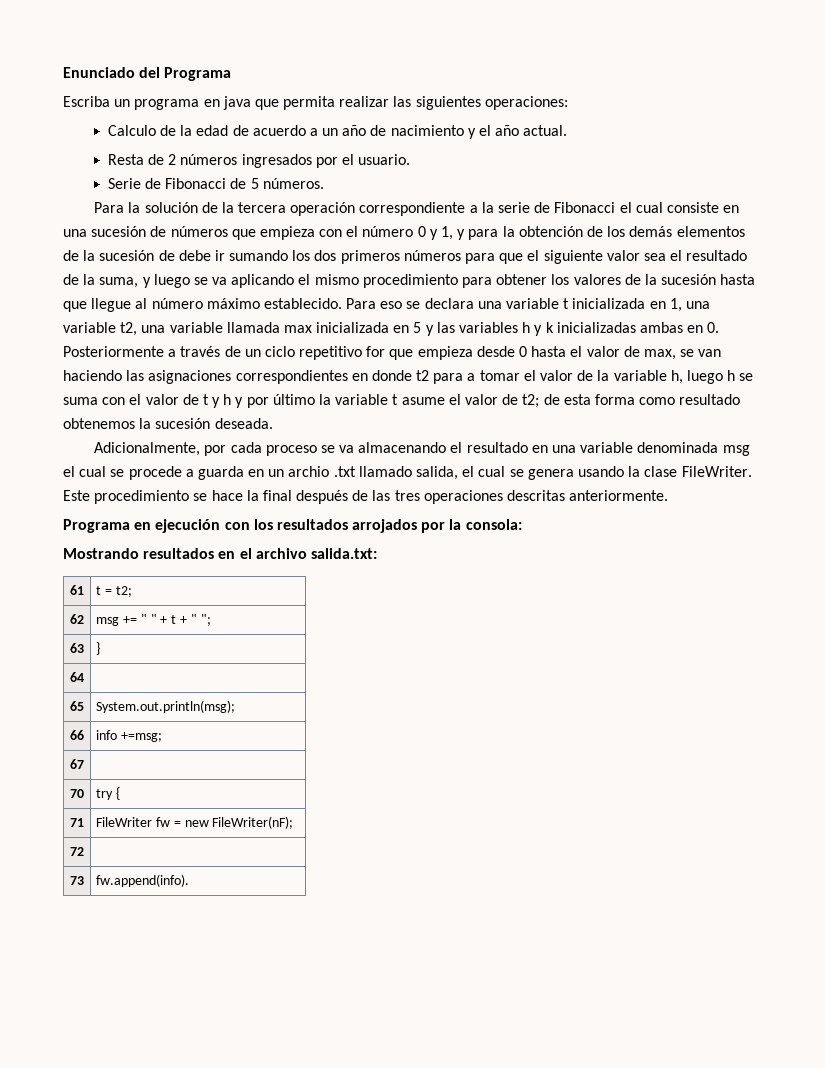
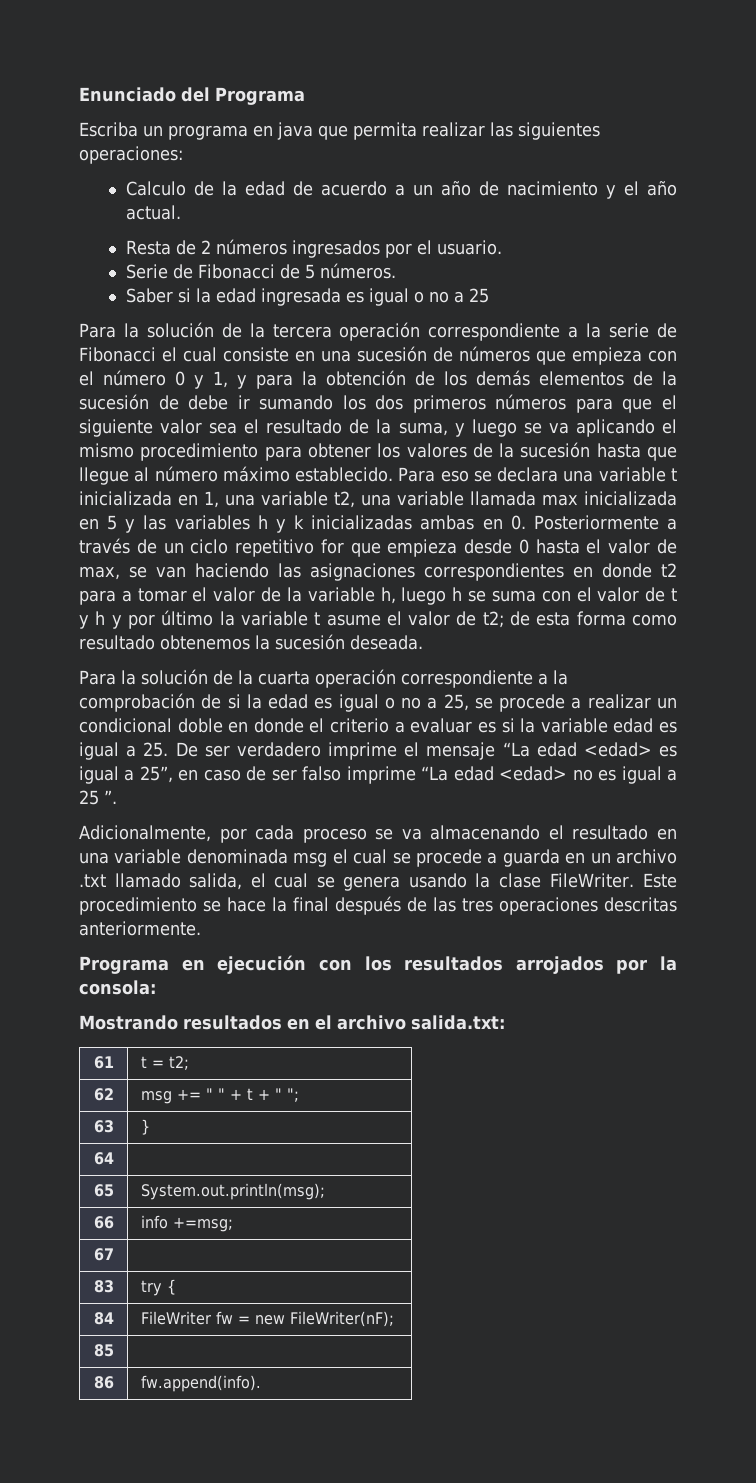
+ Saber si la edad ingresada es igual o no a 25
+ Para la solución de la cuarta operación correspondiente a la comprobación de si la edad es igual o no a 25, se procede a realizar un condicional doble en donde el criterio a evaluar es si la variable edad es igual a 25. De ser verdadero imprime el mensaje “La edad <edad> es igual a 25”, en caso de ser falso imprime “La edad <edad> no es igual a 25 ”.
- Adicionalmente, por cada proceso se va almacenando el resultado en una variable denominada msg el cual se procede a guarda en un archio .txt llamado salida, el cual se genera usando la clase FileWriter.
+ Adicionalmente, por cada proceso se va almacenando el resultado en una variable denominada msg el cual se procede a guarda en un archivo .txt llamado salida, el cual se genera usando la clase FileWriter.
- 70 | try {
+ 83 | try {
- 71 | FileWriter fw = new FileWriter(nF);
+ 84 | FileWriter fw = new FileWriter(nF);
- 72 |
- 73 | fw.append(info).
+ 85 |
+ 86 | fw.append(info).

